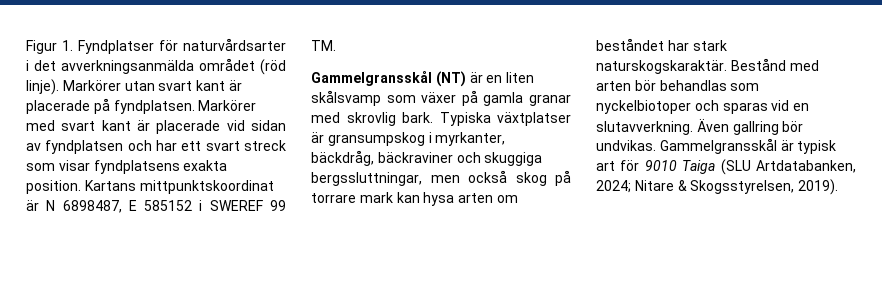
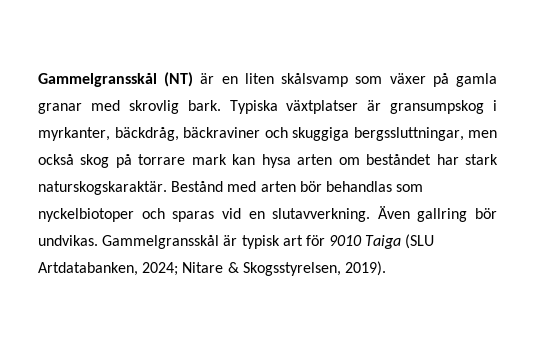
- Figur 1. Fyndplatser för naturvårdsarter i det avverkningsanmälda området (röd linje). Markörer utan svart kant är placerade på fyndplatsen. Markörer med svart kant är placerade vid sidan av fyndplatsen och har ett svart streck som visar fyndplatsens exakta position. Kartans mittpunktskoordinat är N 6898487, E 585152 i SWEREF 99 TM.

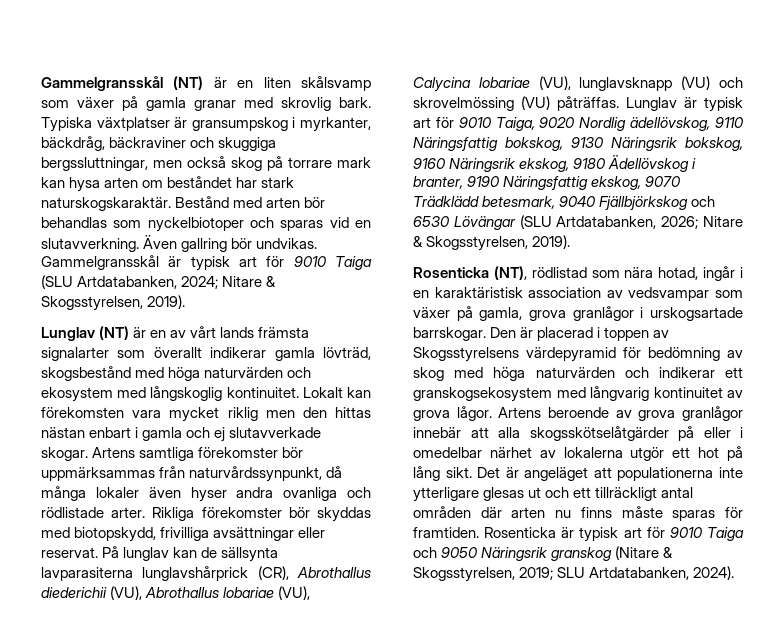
+ Lunglav (NT) är en av vårt lands främsta signalarter som överallt indikerar gamla lövträd, skogsbestånd med höga naturvärden och ekosystem med långskoglig kontinuitet. Lokalt kan förekomsten vara mycket riklig men den hittas nästan enbart i gamla och ej slutavverkade skogar. Artens samtliga förekomster bör uppmärksammas från naturvårdssynpunkt, då många lokaler även hyser andra ovanliga och rödlistade arter. Rikliga förekomster bör skyddas med biotopskydd, frivilliga avsättningar eller reservat. På lunglav kan de sällsynta lavparasiterna lunglavshårprick (CR), Abrothallus diederichii (VU), Abrothallus lobariae (VU), Calycina lobariae (VU), lunglavsknapp (VU) och skrovelmössing (VU) påträffas. Lunglav är typisk art för 9010 Taiga, 9020 Nordlig ädellövskog, 9110 Näringsfattig bokskog, 9130 Näringsrik bokskog, 9160 Näringsrik ekskog, 9180 Ädellövskog i branter, 9190 Näringsfattig ekskog, 9070 Trädklädd betesmark, 9040 Fjällbjörkskog och 6530 Lövängar (SLU Artdatabanken, 2026; Nitare & Skogsstyrelsen, 2019).
+ Rosenticka (NT), rödlistad som nära hotad, ingår i en karaktäristisk association av vedsvampar som växer på gamla, grova granlågor i urskogsartade barrskogar. Den är placerad i toppen av Skogsstyrelsens värdepyramid för bedömning av skog med höga naturvärden och indikerar ett granskogsekosystem med långvarig kontinuitet av grova lågor. Artens beroende av grova granlågor innebär att alla skogsskötselåtgärder på eller i omedelbar närhet av lokalerna utgör ett hot på lång sikt. Det är angeläget att populationerna inte ytterligare glesas ut och ett tillräckligt antal områden där arten nu finns måste sparas för framtiden. Rosenticka är typisk art för 9010 Taiga och 9050 Näringsrik granskog (Nitare & Skogsstyrelsen, 2019; SLU Artdatabanken, 2024).

